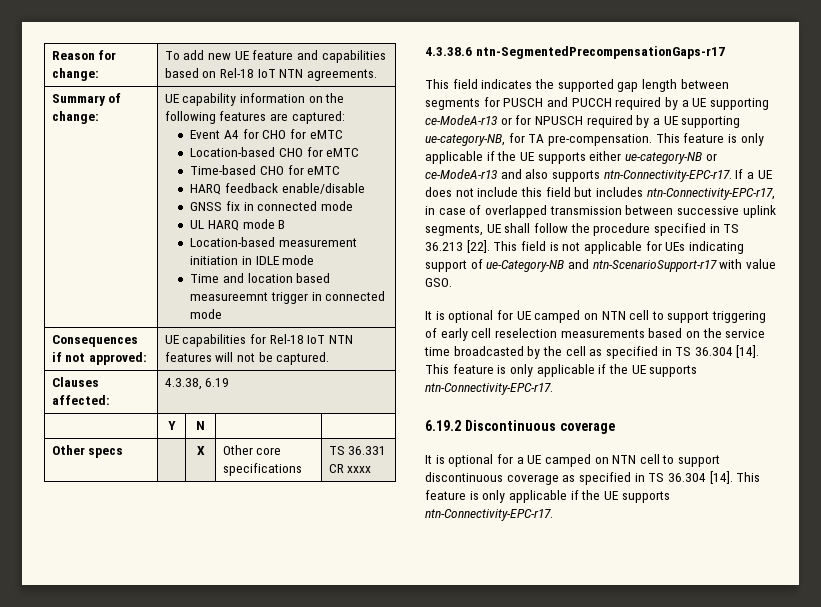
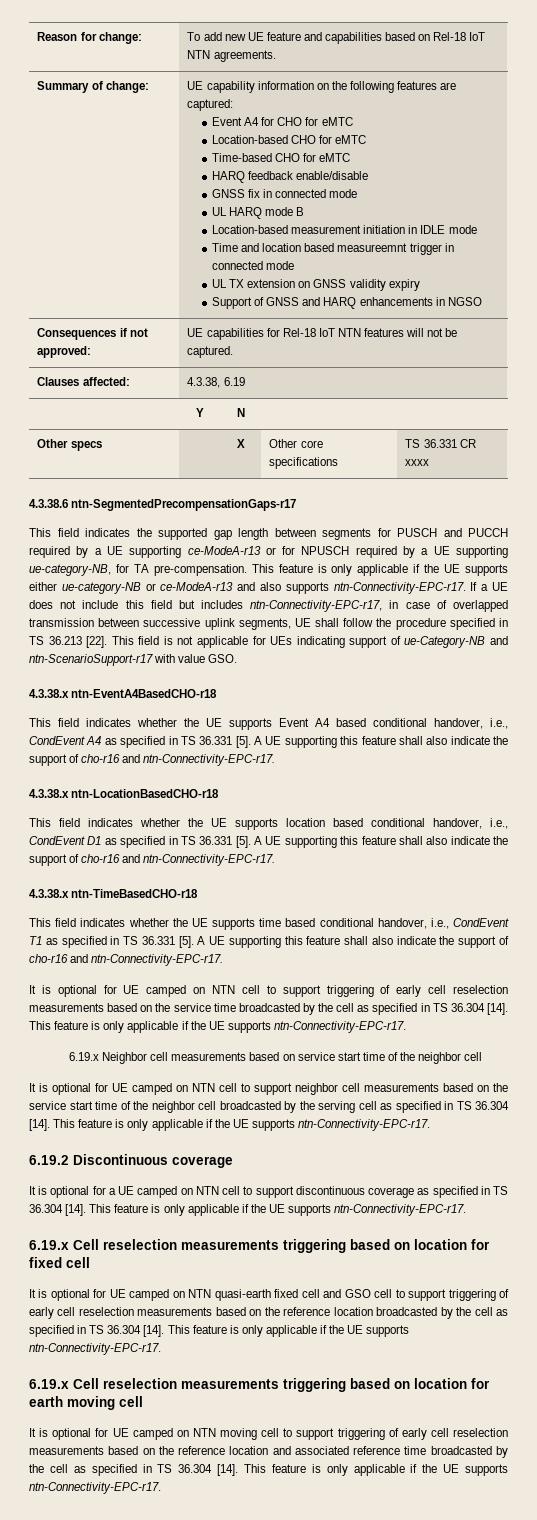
+ UL TX extension on GNSS validity expiry
+ Support of GNSS and HARQ enhancements in NGSO
+ 4.3.38.x ntn-EventA4BasedCHO-r18
+ This field indicates whether the UE supports Event A4 based conditional handover, i.e., CondEvent A4 as specified in TS 36.331 [5]. A UE supporting this feature shall also indicate the support of cho-r16 and ntn-Connectivity-EPC-r17.
+ 4.3.38.x ntn-LocationBasedCHO-r18
+ This field indicates whether the UE supports location based conditional handover, i.e., CondEvent D1 as specified in TS 36.331 [5]. A UE supporting this feature shall also indicate the support of cho-r16 and ntn-Connectivity-EPC-r17.
+ 4.3.38.x ntn-TimeBasedCHO-r18
+ This field indicates whether the UE supports time based conditional handover, i.e., CondEvent T1 as specified in TS 36.331 [5]. A UE supporting this feature shall also indicate the support of cho-r16 and ntn-Connectivity-EPC-r17.
+ 6.19.x Neighbor cell measurements based on service start time of the neighbor cell
+ It is optional for UE camped on NTN cell to support neighbor cell measurements based on the service start time of the neighbor cell broadcasted by the serving cell as specified in TS 36.304 [14]. This feature is only applicable if the UE supports ntn-Connectivity-EPC-r17.
+ 6.19.x Cell reselection measurements triggering based on location for fixed cell
+ It is optional for UE camped on NTN quasi-earth fixed cell and GSO cell to support triggering of early cell reselection measurements based on the reference location broadcasted by the cell as specified in TS 36.304 [14]. This feature is only applicable if the UE supports ntn-Connectivity-EPC-r17.
+ 6.19.x Cell reselection measurements triggering based on location for earth moving cell
+ It is optional for UE camped on NTN moving cell to support triggering of early cell reselection measurements based on the reference location and associated reference time broadcasted by the cell as specified in TS 36.304 [14]. This feature is only applicable if the UE supports ntn-Connectivity-EPC-r17.

